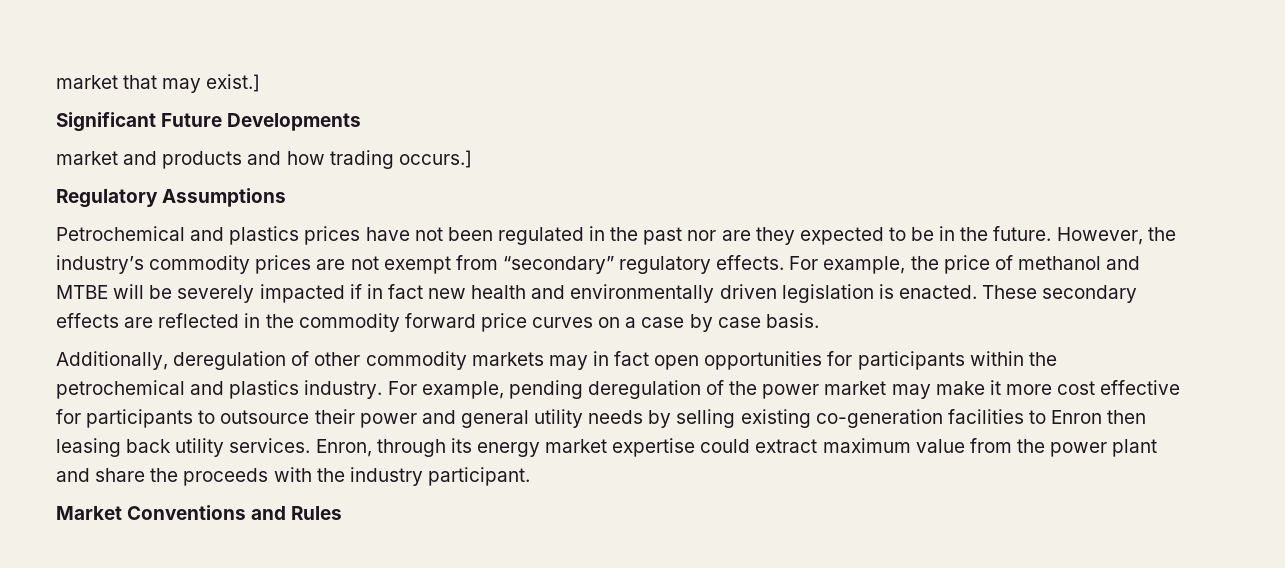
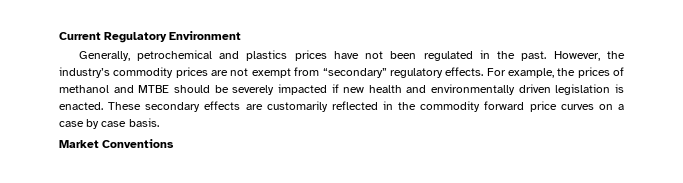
- market that may exist.]
- Significant Future Developments
- market and products and how trading occurs.]
- Regulatory Assumptions
- Petrochemical and plastics prices have not been regulated in the past nor are they expected to be in the future.
+ Current Regulatory Environment
+ Generally, petrochemical and plastics prices have not been regulated in the past.
- For example, the price of methanol and MTBE will be severely impacted if in fact new health and environmentally driven legislation is enacted.
+ For example, the prices of methanol and MTBE should be severely impacted if new health and environmentally driven legislation is enacted.
- These secondary effects are reflected in the commodity forward price curves on a case by case basis.
+ These secondary effects are customarily reflected in the commodity forward price curves on a case by case basis.
- Additionally, deregulation of other commodity markets may in fact open opportunities for participants within the petrochemical and plastics industry. For example, pending deregulation of the power market may make it more cost effective for participants to outsource their power and general utility needs by selling existing co-generation facilities to Enron then leasing back utility services. Enron, through its energy market expertise could extract maximum value from the power plant and share the proceeds with the industry participant.
- Market Conventions and Rules
+ Market Conventions

